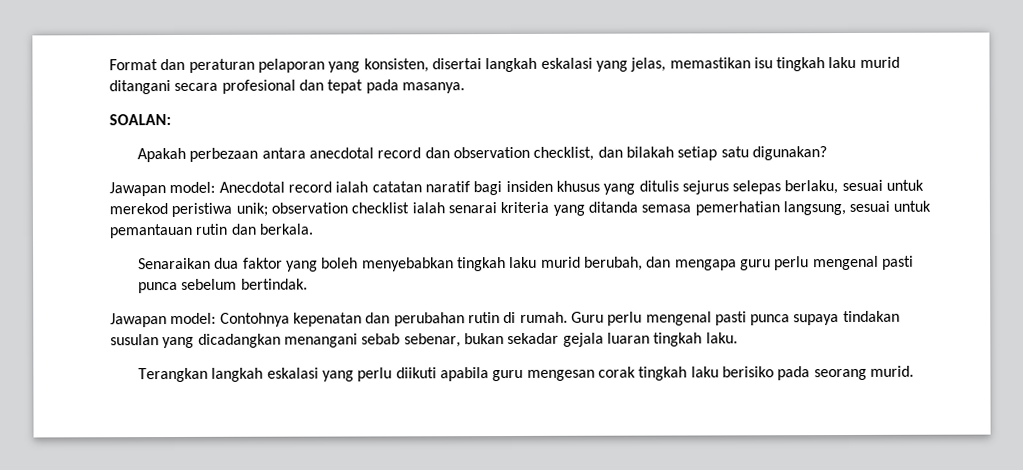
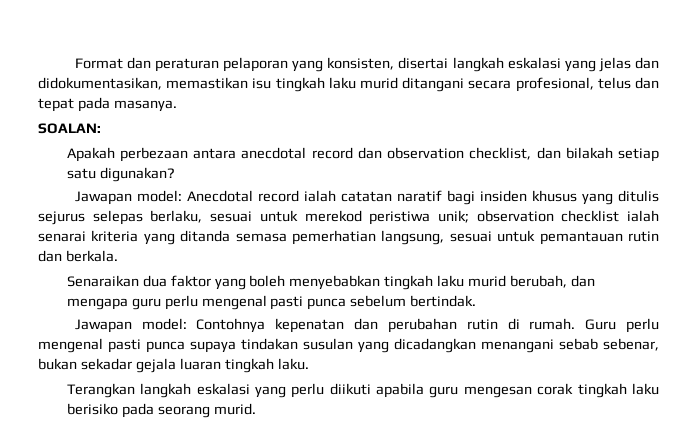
- Format dan peraturan pelaporan yang konsisten, disertai langkah eskalasi yang jelas, memastikan isu tingkah laku murid ditangani secara profesional dan tepat pada masanya.
+ Format dan peraturan pelaporan yang konsisten, disertai langkah eskalasi yang jelas dan didokumentasikan, memastikan isu tingkah laku murid ditangani secara profesional, telus dan tepat pada masanya.

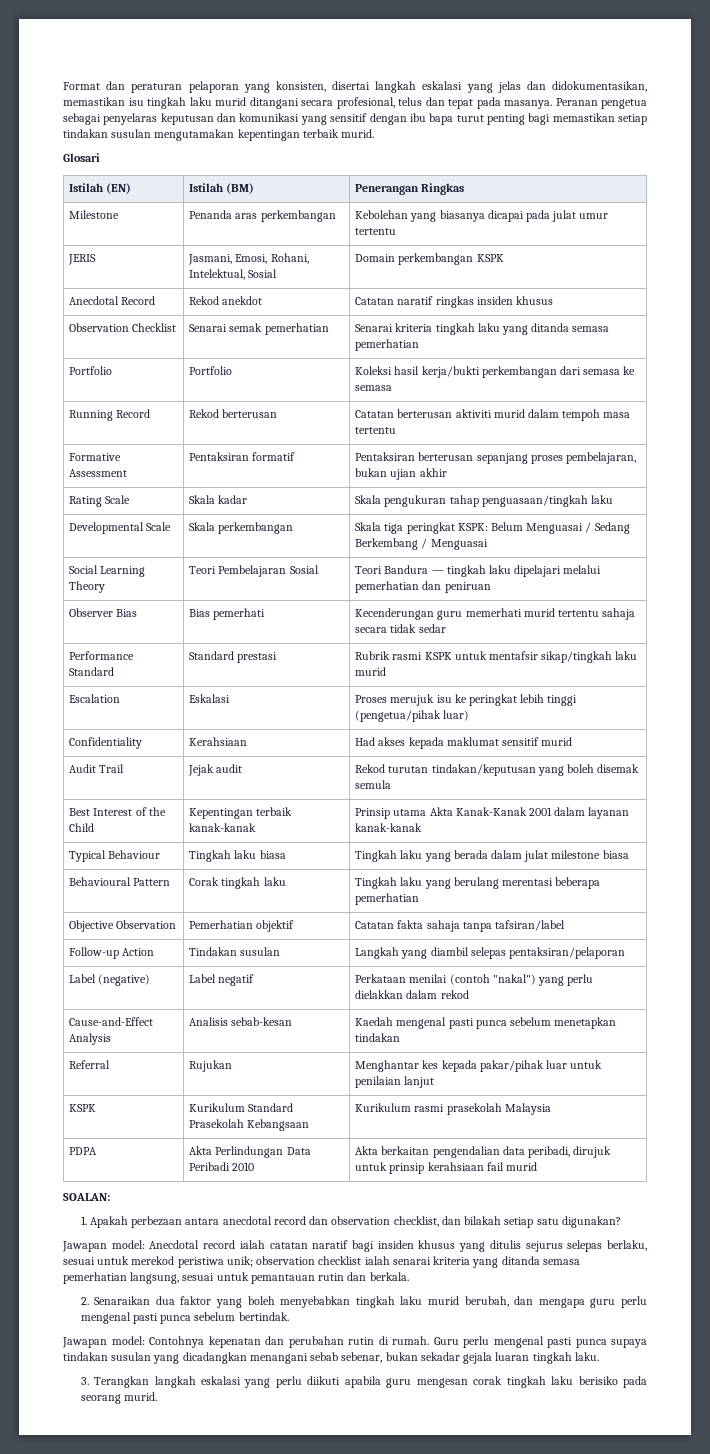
+ Peranan pengetua sebagai penyelaras keputusan dan komunikasi yang sensitif dengan ibu bapa turut penting bagi memastikan setiap tindakan susulan mengutamakan kepentingan terbaik murid.
+ Glosari
+ Istilah (EN) | Istilah (BM) | Penerangan Ringkas
+ Milestone | Penanda aras perkembangan | Kebolehan yang biasanya dicapai pada julat umur tertentu
+ JERIS | Jasmani, Emosi, Rohani, Intelektual, Sosial | Domain perkembangan KSPK
+ Anecdotal Record | Rekod anekdot | Catatan naratif ringkas insiden khusus
+ Observation Checklist | Senarai semak pemerhatian | Senarai kriteria tingkah laku yang ditanda semasa pemerhatian
+ Portfolio | Portfolio | Koleksi hasil kerja/bukti perkembangan dari semasa ke semasa
+ Running Record | Rekod berterusan | Catatan berterusan aktiviti murid dalam tempoh masa tertentu
+ Formative Assessment | Pentaksiran formatif | Pentaksiran berterusan sepanjang proses pembelajaran, bukan ujian akhir
+ Rating Scale | Skala kadar | Skala pengukuran tahap penguasaan/tingkah laku
+ Developmental Scale | Skala perkembangan | Skala tiga peringkat KSPK: Belum Menguasai / Sedang Berkembang / Menguasai
+ Social Learning Theory | Teori Pembelajaran Sosial | Teori Bandura — tingkah laku dipelajari melalui pemerhatian dan peniruan
+ Observer Bias | Bias pemerhati | Kecenderungan guru memerhati murid tertentu sahaja secara tidak sedar
+ Performance Standard | Standard prestasi | Rubrik rasmi KSPK untuk mentafsir sikap/tingkah laku murid
+ Escalation | Eskalasi | Proses merujuk isu ke peringkat lebih tinggi (pengetua/pihak luar)
+ Confidentiality | Kerahsiaan | Had akses kepada maklumat sensitif murid
+ Audit Trail | Jejak audit | Rekod turutan tindakan/keputusan yang boleh disemak semula
+ Best Interest of the Child | Kepentingan terbaik kanak-kanak | Prinsip utama Akta Kanak-Kanak 2001 dalam layanan kanak-kanak
+ Typical Behaviour | Tingkah laku biasa | Tingkah laku yang berada dalam julat milestone biasa
+ Behavioural Pattern | Corak tingkah laku | Tingkah laku yang berulang merentasi beberapa pemerhatian
+ Objective Observation | Pemerhatian objektif | Catatan fakta sahaja tanpa tafsiran/label
+ Follow-up Action | Tindakan susulan | Langkah yang diambil selepas pentaksiran/pelaporan
+ Label (negative) | Label negatif | Perkataan menilai (contoh "nakal") yang perlu dielakkan dalam rekod
+ Cause-and-Effect Analysis | Analisis sebab-kesan | Kaedah mengenal pasti punca sebelum menetapkan tindakan
+ Referral | Rujukan | Menghantar kes kepada pakar/pihak luar untuk penilaian lanjut
+ KSPK | Kurikulum Standard Prasekolah Kebangsaan | Kurikulum rasmi prasekolah Malaysia
+ PDPA | Akta Perlindungan Data Peribadi 2010 | Akta berkaitan pengendalian data peribadi, dirujuk untuk prinsip kerahsiaan fail murid
- Apakah perbezaan antara anecdotal record dan observation checklist, dan bilakah setiap satu digunakan?
+ 1. Apakah perbezaan antara anecdotal record dan observation checklist, dan bilakah setiap satu digunakan?
- Senaraikan dua faktor yang boleh menyebabkan tingkah laku murid berubah, dan mengapa guru perlu mengenal pasti punca sebelum bertindak.
+ 2. Senaraikan dua faktor yang boleh menyebabkan tingkah laku murid berubah, dan mengapa guru perlu mengenal pasti punca sebelum bertindak.
- Terangkan langkah eskalasi yang perlu diikuti apabila guru mengesan corak tingkah laku berisiko pada seorang murid.
+ 3. Terangkan langkah eskalasi yang perlu diikuti apabila guru mengesan corak tingkah laku berisiko pada seorang murid.

